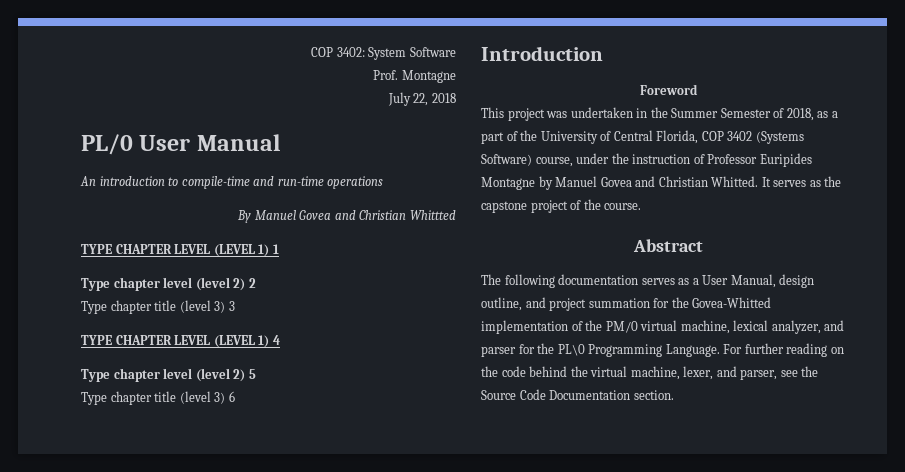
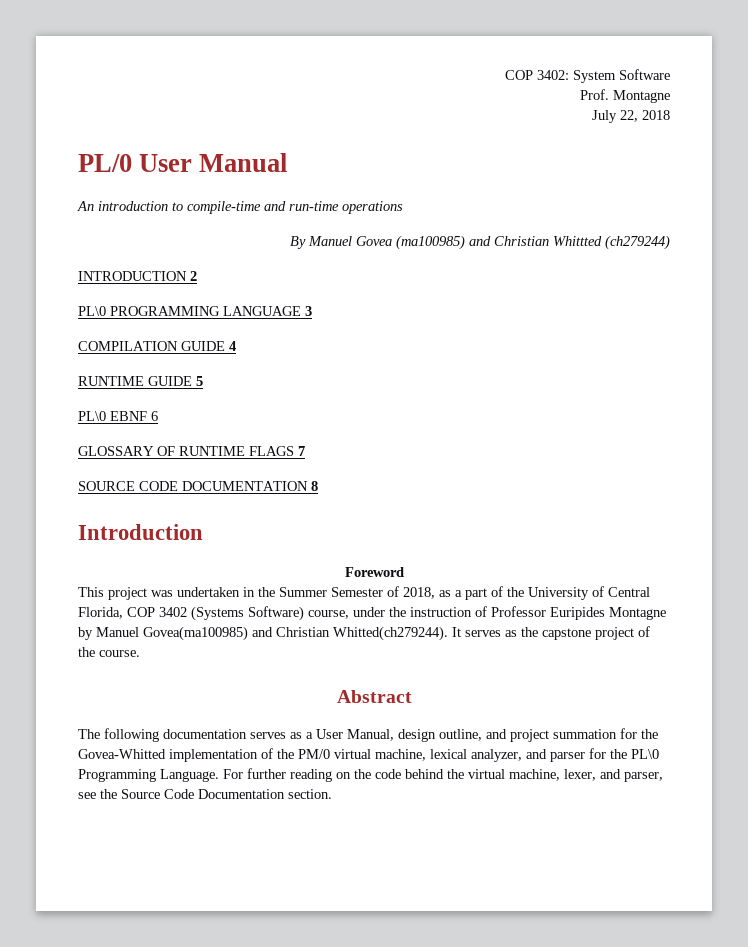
- By Manuel Govea and Christian Whittted
- TYPE CHAPTER LEVEL (LEVEL 1) 1
- Type chapter level (level 2) 2
- Type chapter title (level 3) 3
- TYPE CHAPTER LEVEL (LEVEL 1) 4
- Type chapter level (level 2) 5
- Type chapter title (level 3) 6
+ By Manuel Govea (ma100985) and Christian Whittted (ch279244)
+ INTRODUCTION 2
+ PL\0 PROGRAMMING LANGUAGE 3
+ COMPILATION GUIDE 4
+ RUNTIME GUIDE 5
+ PL\0 EBNF 6
+ GLOSSARY OF RUNTIME FLAGS 7
+ SOURCE CODE DOCUMENTATION 8
- This project was undertaken in the Summer Semester of 2018, as a part of the University of Central Florida, COP 3402 (Systems Software) course, under the instruction of Professor Euripides Montagne by Manuel Govea and Christian Whitted.
+ This project was undertaken in the Summer Semester of 2018, as a part of the University of Central Florida, COP 3402 (Systems Software) course, under the instruction of Professor Euripides Montagne by Manuel Govea(ma100985) and Christian Whitted(ch279244).

